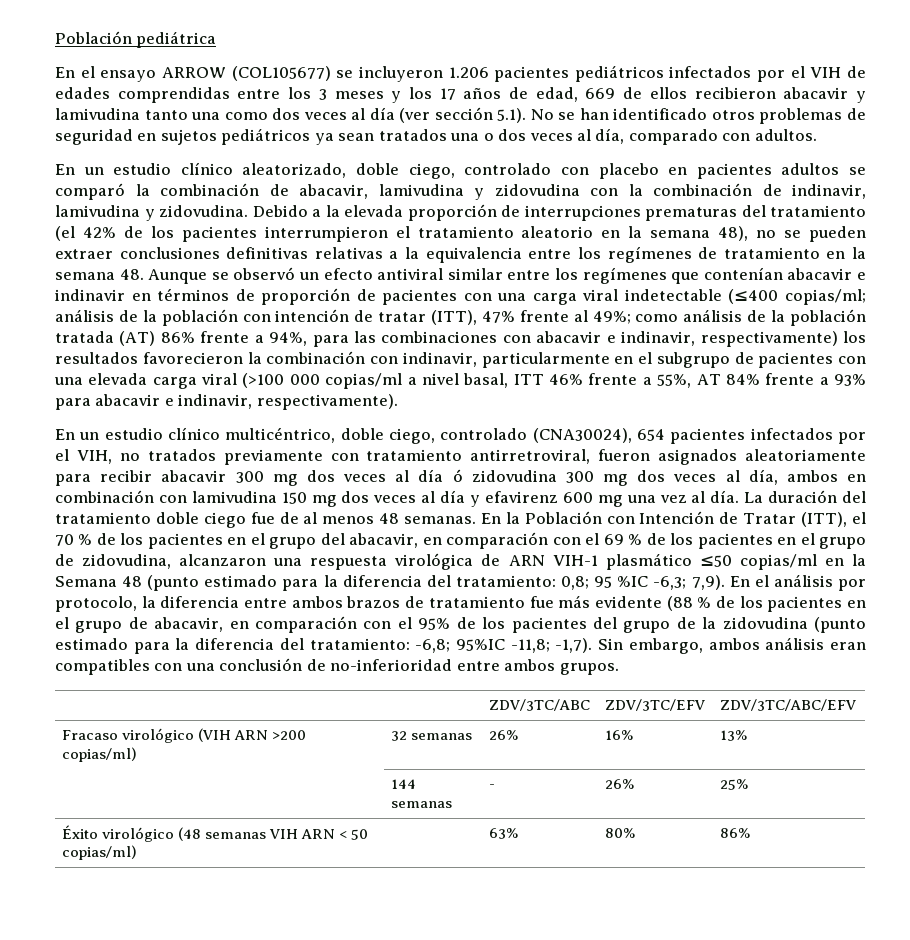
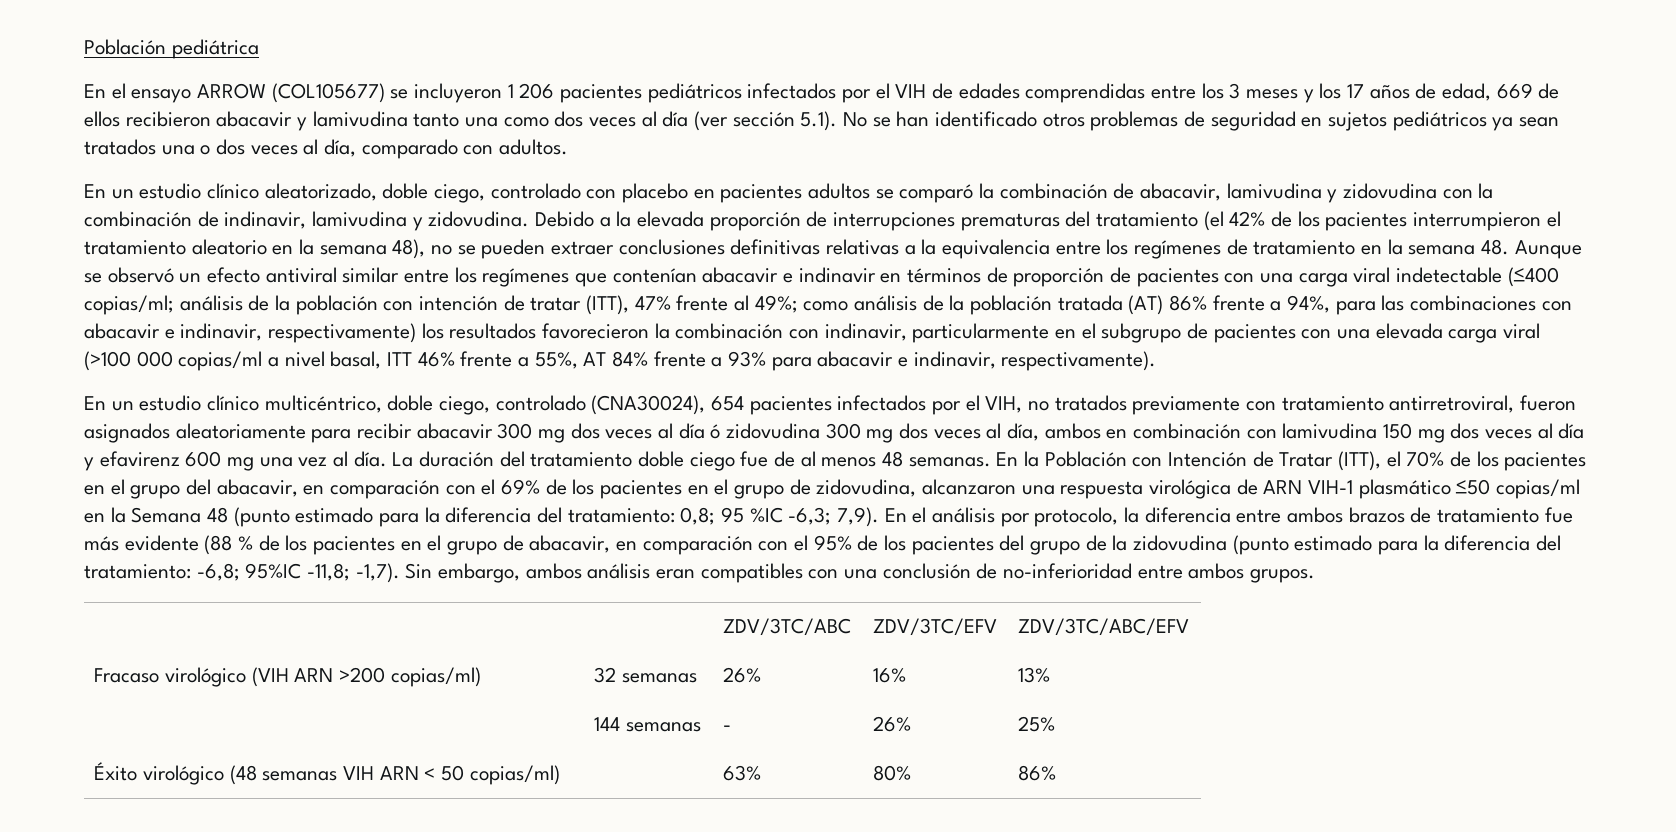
- En el ensayo ARROW (COL105677) se incluyeron 1.206 pacientes pediátricos infectados por el VIH de edades comprendidas entre los 3 meses y los 17 años de edad, 669 de ellos recibieron abacavir y lamivudina tanto una como dos veces al día (ver sección 5.1). No se han identificado otros problemas de seguridad en sujetos pediátricos ya sean tratados una o dos veces al día, comparado con adultos.
+ En el ensayo ARROW (COL105677) se incluyeron 1 206 pacientes pediátricos infectados por el VIH de edades comprendidas entre los 3 meses y los 17 años de edad, 669 de ellos recibieron abacavir y lamivudina tanto una como dos veces al día (ver sección 5.1). No se han identificado otros problemas de seguridad en sujetos pediátricos ya sean tratados una o dos veces al día, comparado con adultos.
- En la Población con Intención de Tratar (ITT), el 70 % de los pacientes en el grupo del abacavir, en comparación con el 69 % de los pacientes en el grupo de zidovudina, alcanzaron una respuesta virológica de ARN VIH-1 plasmático ≤50 copias/ml en la Semana 48 (punto estimado para la diferencia del tratamiento: 0,8; 95 %IC -6,3; 7,9).
+ En la Población con Intención de Tratar (ITT), el 70% de los pacientes en el grupo del abacavir, en comparación con el 69% de los pacientes en el grupo de zidovudina, alcanzaron una respuesta virológica de ARN VIH-1 plasmático ≤50 copias/ml en la Semana 48 (punto estimado para la diferencia del tratamiento: 0,8; 95 %IC -6,3; 7,9).

